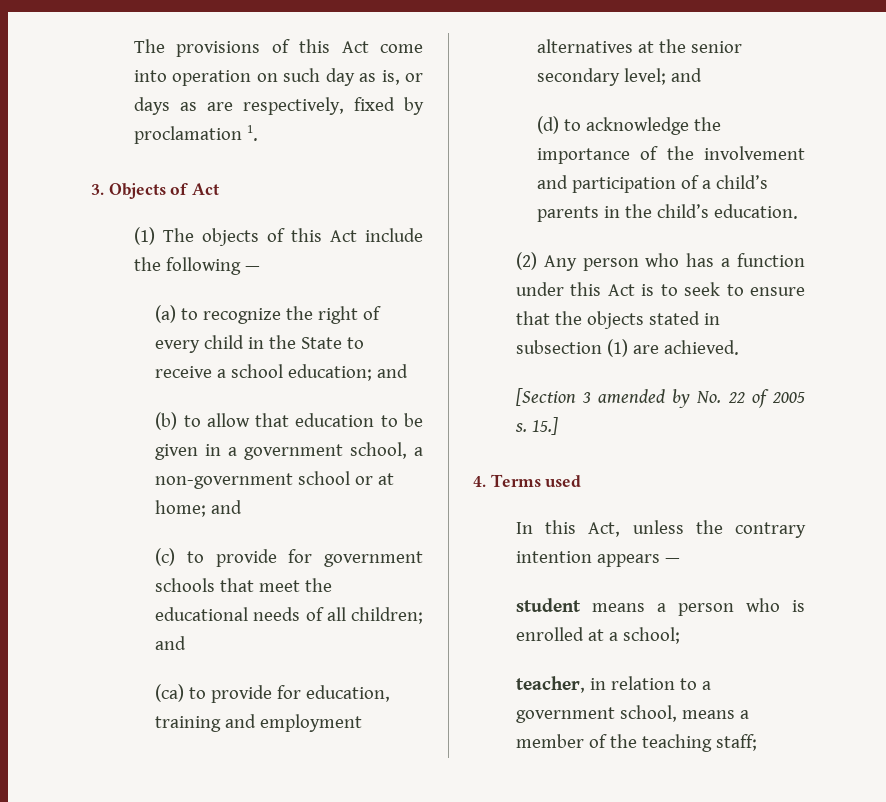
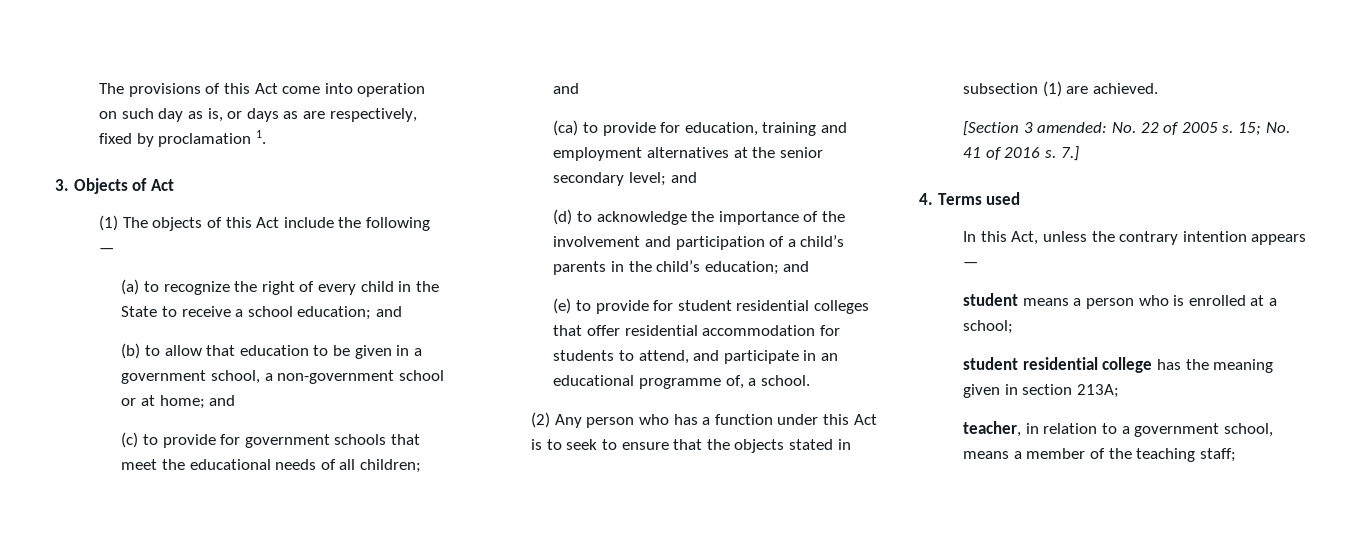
- (d) to acknowledge the importance of the involvement and participation of a child’s parents in the child’s education.
+ (d) to acknowledge the importance of the involvement and participation of a child’s parents in the child’s education; and
+ (e) to provide for student residential colleges that offer residential accommodation for students to attend, and participate in an educational programme of, a school.
- [Section 3 amended by No. 22 of 2005 s.
+ [Section 3 amended: No. 22 of 2005 s.
- 15.]
+ 15; No. 41 of 2016 s. 7.]
+ student residential college has the meaning given in section 213A;

